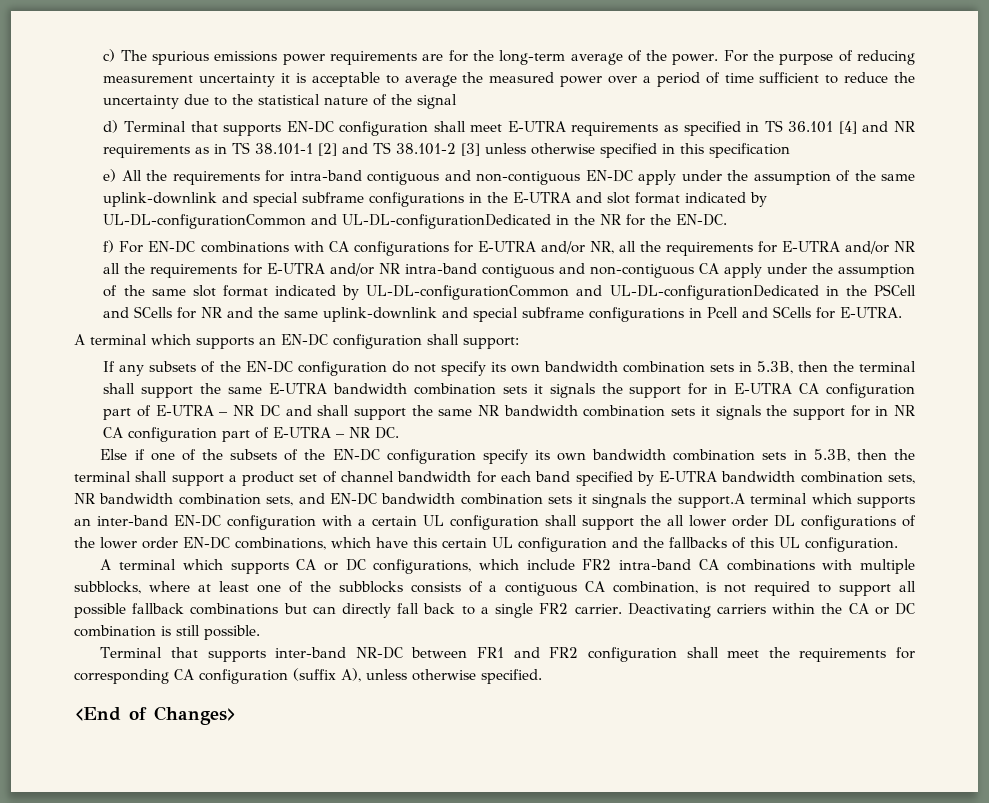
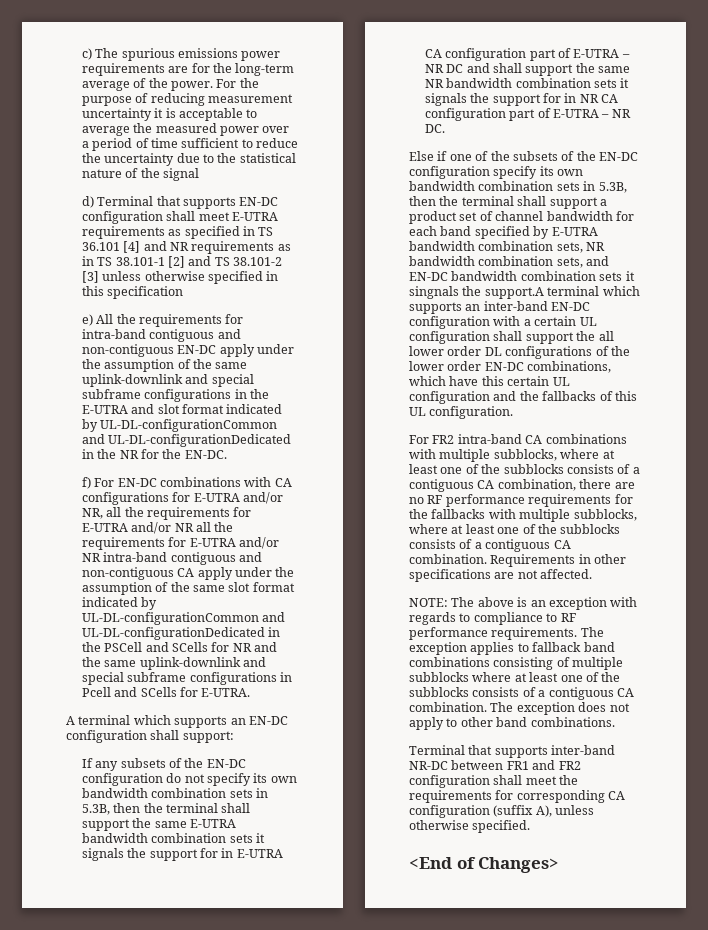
- A terminal which supports CA or DC configurations, which include FR2 intra-band CA combinations with multiple subblocks, where at least one of the subblocks consists of a contiguous CA combination, is not required to support all possible fallback combinations but can directly fall back to a single FR2 carrier. Deactivating carriers within the CA or DC combination is still possible.
+ For FR2 intra-band CA combinations with multiple subblocks, where at least one of the subblocks consists of a contiguous CA combination, there are no RF performance requirements for the fallbacks with multiple subblocks, where at least one of the subblocks consists of a contiguous CA combination. Requirements in other specifications are not affected.
+ NOTE: The above is an exception with regards to compliance to RF performance requirements. The exception applies to fallback band combinations consisting of multiple subblocks where at least one of the subblocks consists of a contiguous CA combination. The exception does not apply to other band combinations.

